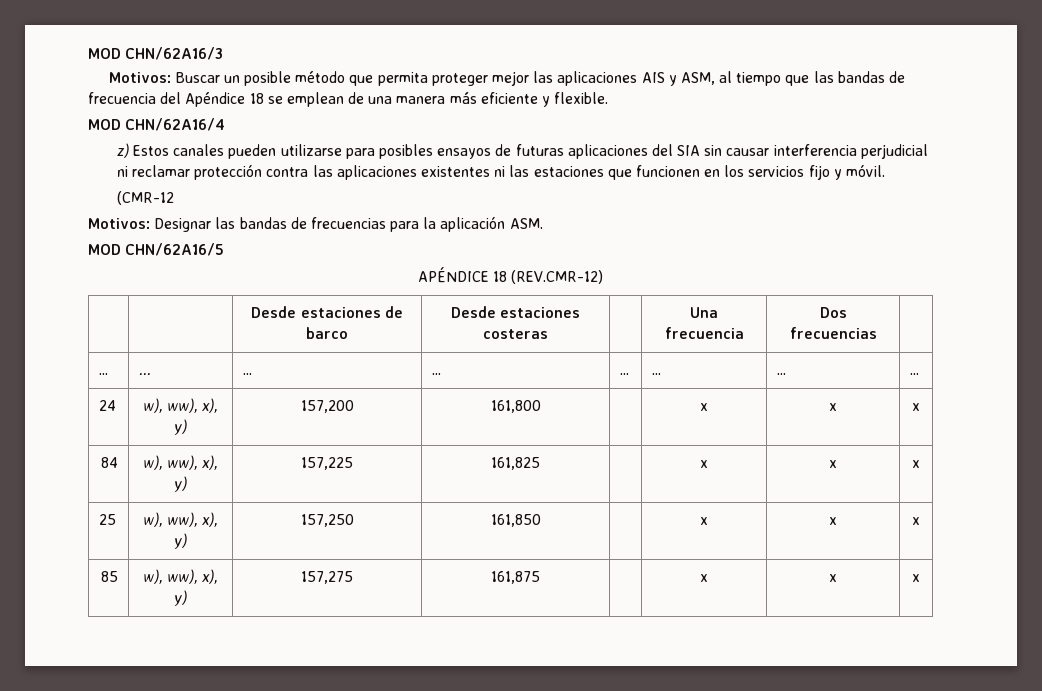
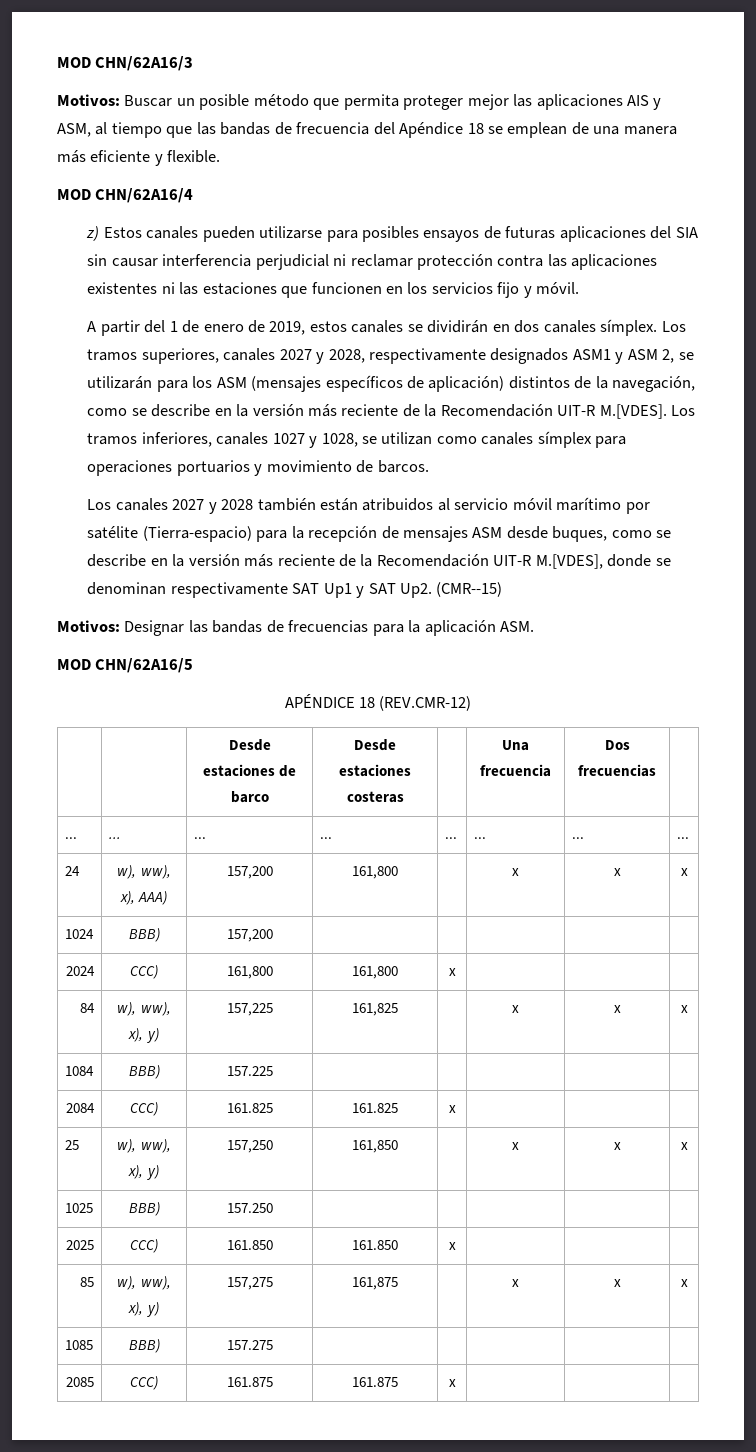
- (CMR-12
+ A partir del 1 de enero de 2019, estos canales se dividirán en dos canales símplex. Los tramos superiores, canales 2027 y 2028, respectivamente designados ASM1 y ASM 2, se utilizarán para los ASM (mensajes específicos de aplicación) distintos de la navegación, como se describe en la versión más reciente de la Recomendación UIT-R M.[VDES]. Los tramos inferiores, canales 1027 y 1028, se utilizan como canales símplex para operaciones portuarios y movimiento de barcos.
+ Los canales 2027 y 2028 también están atribuidos al servicio móvil marítimo por satélite (Tierra-espacio) para la recepción de mensajes ASM desde buques, como se describe en la versión más reciente de la Recomendación UIT-R M.[VDES], donde se denominan respectivamente SAT Up1 y SAT Up2. (CMR--15)
- 24 | w), ww), x), y) | 157,200 | 161,800 | | x | x | x
+ 24 | w), ww), x), AAA) | 157,200 | 161,800 | | x | x | x
+ 1024 | BBB) | 157,200 | | | | |
+ 2024 | CCC) | 161,800 | 161,800 | x | | |
+ 1084 | BBB) | 157.225 | | | | |
+ 2084 | CCC) | 161.825 | 161.825 | x | | |
+ 1025 | BBB) | 157.250 | | | | |
+ 2025 | CCC) | 161.850 | 161.850 | x | | |
+ 1085 | BBB) | 157.275 | | | | |
+ 2085 | CCC) | 161.875 | 161.875 | x | | |

